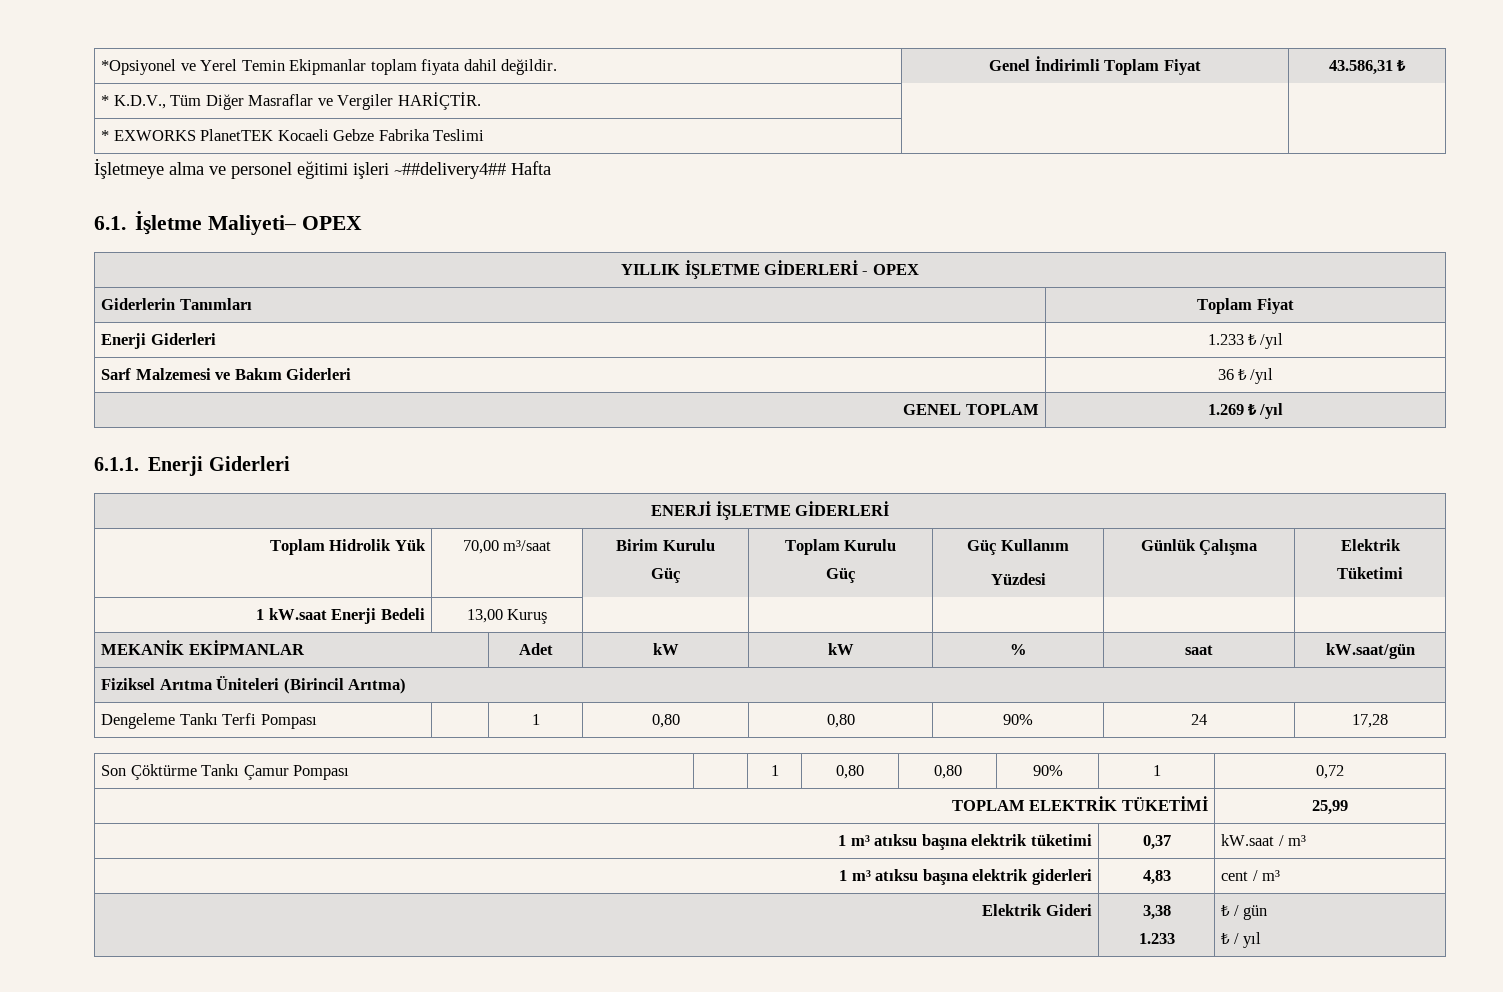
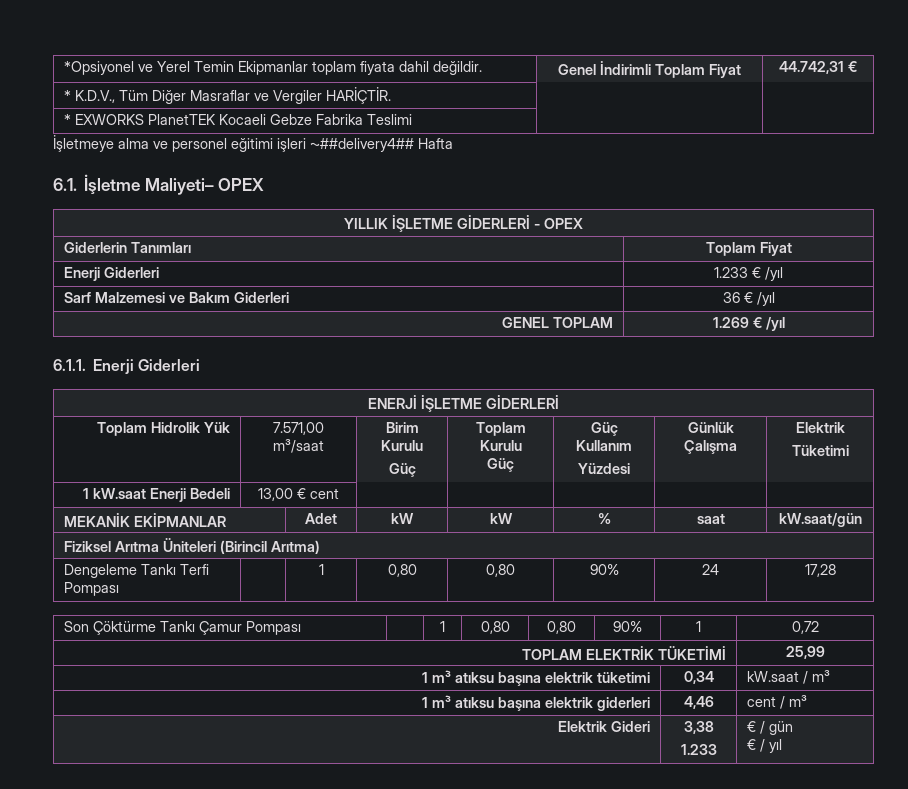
- *Opsiyonel ve Yerel Temin Ekipmanlar toplam fiyata dahil değildir. | Genel İndirimli Toplam Fiyat | 43.586,31 ₺
+ *Opsiyonel ve Yerel Temin Ekipmanlar toplam fiyata dahil değildir. | Genel İndirimli Toplam Fiyat | 44.742,31 €
- Enerji Giderleri | 1.233 ₺ /yıl
+ Enerji Giderleri | 1.233 € /yıl
- Sarf Malzemesi ve Bakım Giderleri | 36 ₺ /yıl
+ Sarf Malzemesi ve Bakım Giderleri | 36 € /yıl
- GENEL TOPLAM | 1.269 ₺ /yıl
+ GENEL TOPLAM | 1.269 € /yıl
- Toplam Hidrolik Yük | 70,00 m³/saat | Birim Kurulu
+ Toplam Hidrolik Yük | 7.571,00 m³/saat | Birim Kurulu
- 1 kW.saat Enerji Bedeli | 13,00 Kuruş | | | | |
+ 1 kW.saat Enerji Bedeli | 13,00 € cent | | | | |
- 1 m³ atıksu başına elektrik tüketimi | 0,37 | kW.saat / m³
+ 1 m³ atıksu başına elektrik tüketimi | 0,34 | kW.saat / m³
- 1 m³ atıksu başına elektrik giderleri | 4,83 | cent / m³
+ 1 m³ atıksu başına elektrik giderleri | 4,46 | cent / m³
  Elektrik Gideri | 3,38
- 1.233 | ₺ / gün
- ₺ / yıl
+ 1.233 | € / gün
+ € / yıl

